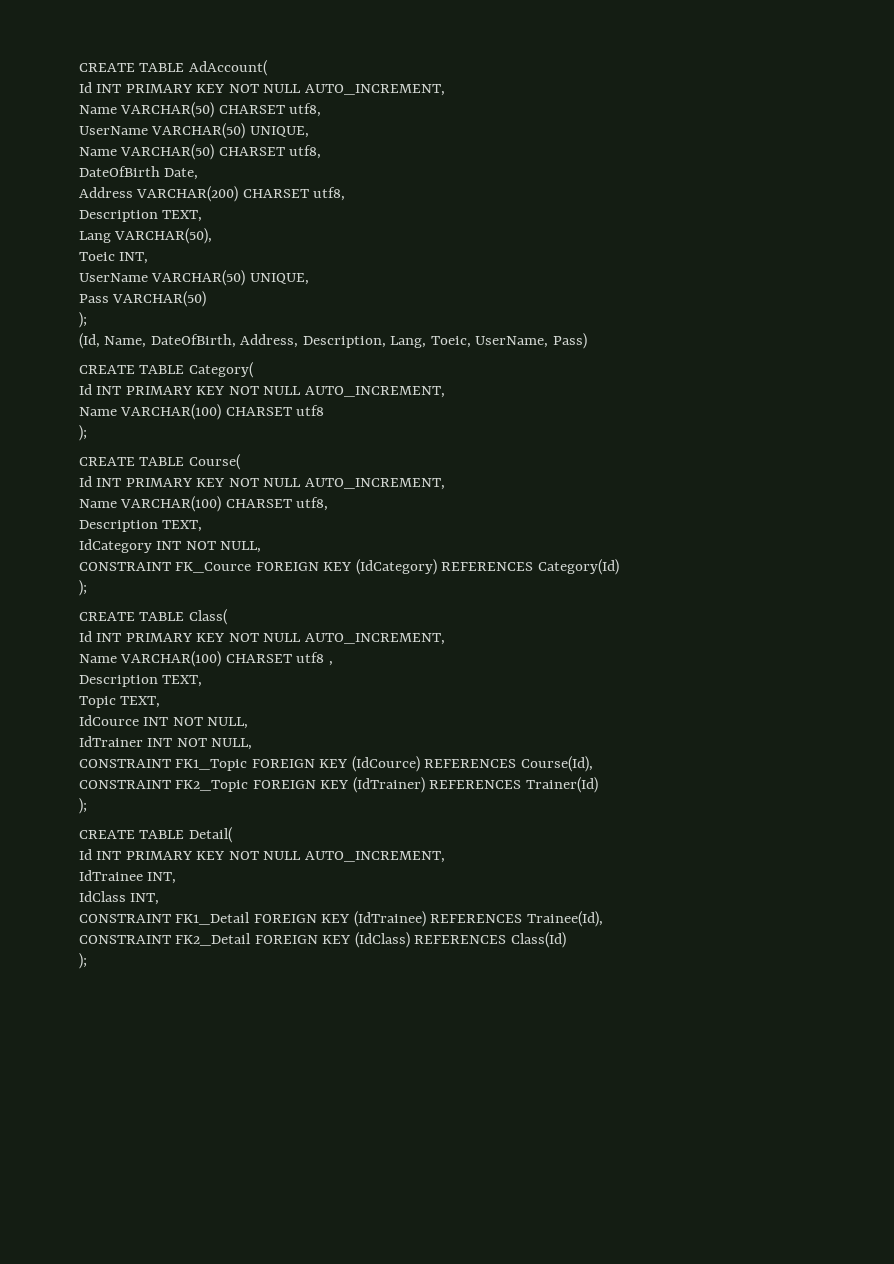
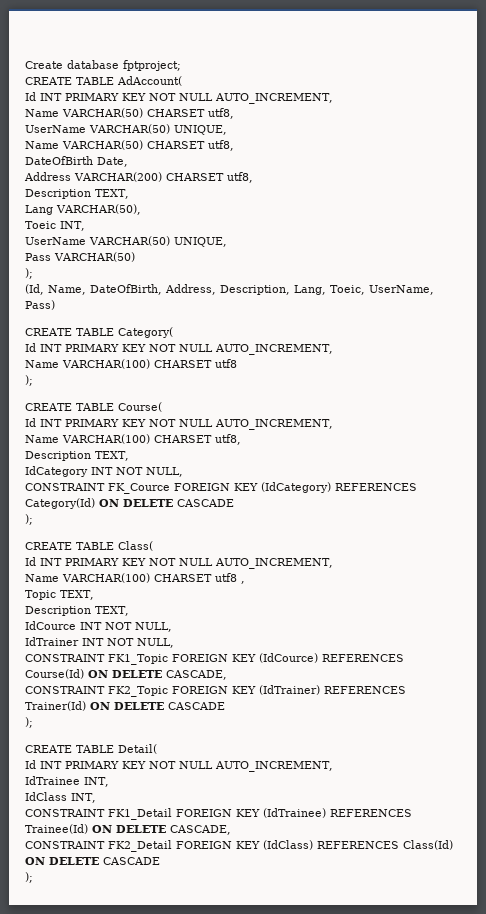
+ Create database fptproject;
- CONSTRAINT FK_Cource FOREIGN KEY (IdCategory) REFERENCES Category(Id)
+ CONSTRAINT FK_Cource FOREIGN KEY (IdCategory) REFERENCES Category(Id) ON DELETE CASCADE
  Name VARCHAR(100) CHARSET utf8 ,
+ Topic TEXT,
  Description TEXT,
- Topic TEXT,
- CONSTRAINT FK1_Topic FOREIGN KEY (IdCource) REFERENCES Course(Id),
+ CONSTRAINT FK1_Topic FOREIGN KEY (IdCource) REFERENCES Course(Id) ON DELETE CASCADE,
- CONSTRAINT FK2_Topic FOREIGN KEY (IdTrainer) REFERENCES Trainer(Id)
+ CONSTRAINT FK2_Topic FOREIGN KEY (IdTrainer) REFERENCES Trainer(Id) ON DELETE CASCADE
- CONSTRAINT FK1_Detail FOREIGN KEY (IdTrainee) REFERENCES Trainee(Id),
+ CONSTRAINT FK1_Detail FOREIGN KEY (IdTrainee) REFERENCES Trainee(Id) ON DELETE CASCADE,
- CONSTRAINT FK2_Detail FOREIGN KEY (IdClass) REFERENCES Class(Id)
+ CONSTRAINT FK2_Detail FOREIGN KEY (IdClass) REFERENCES Class(Id) ON DELETE CASCADE

